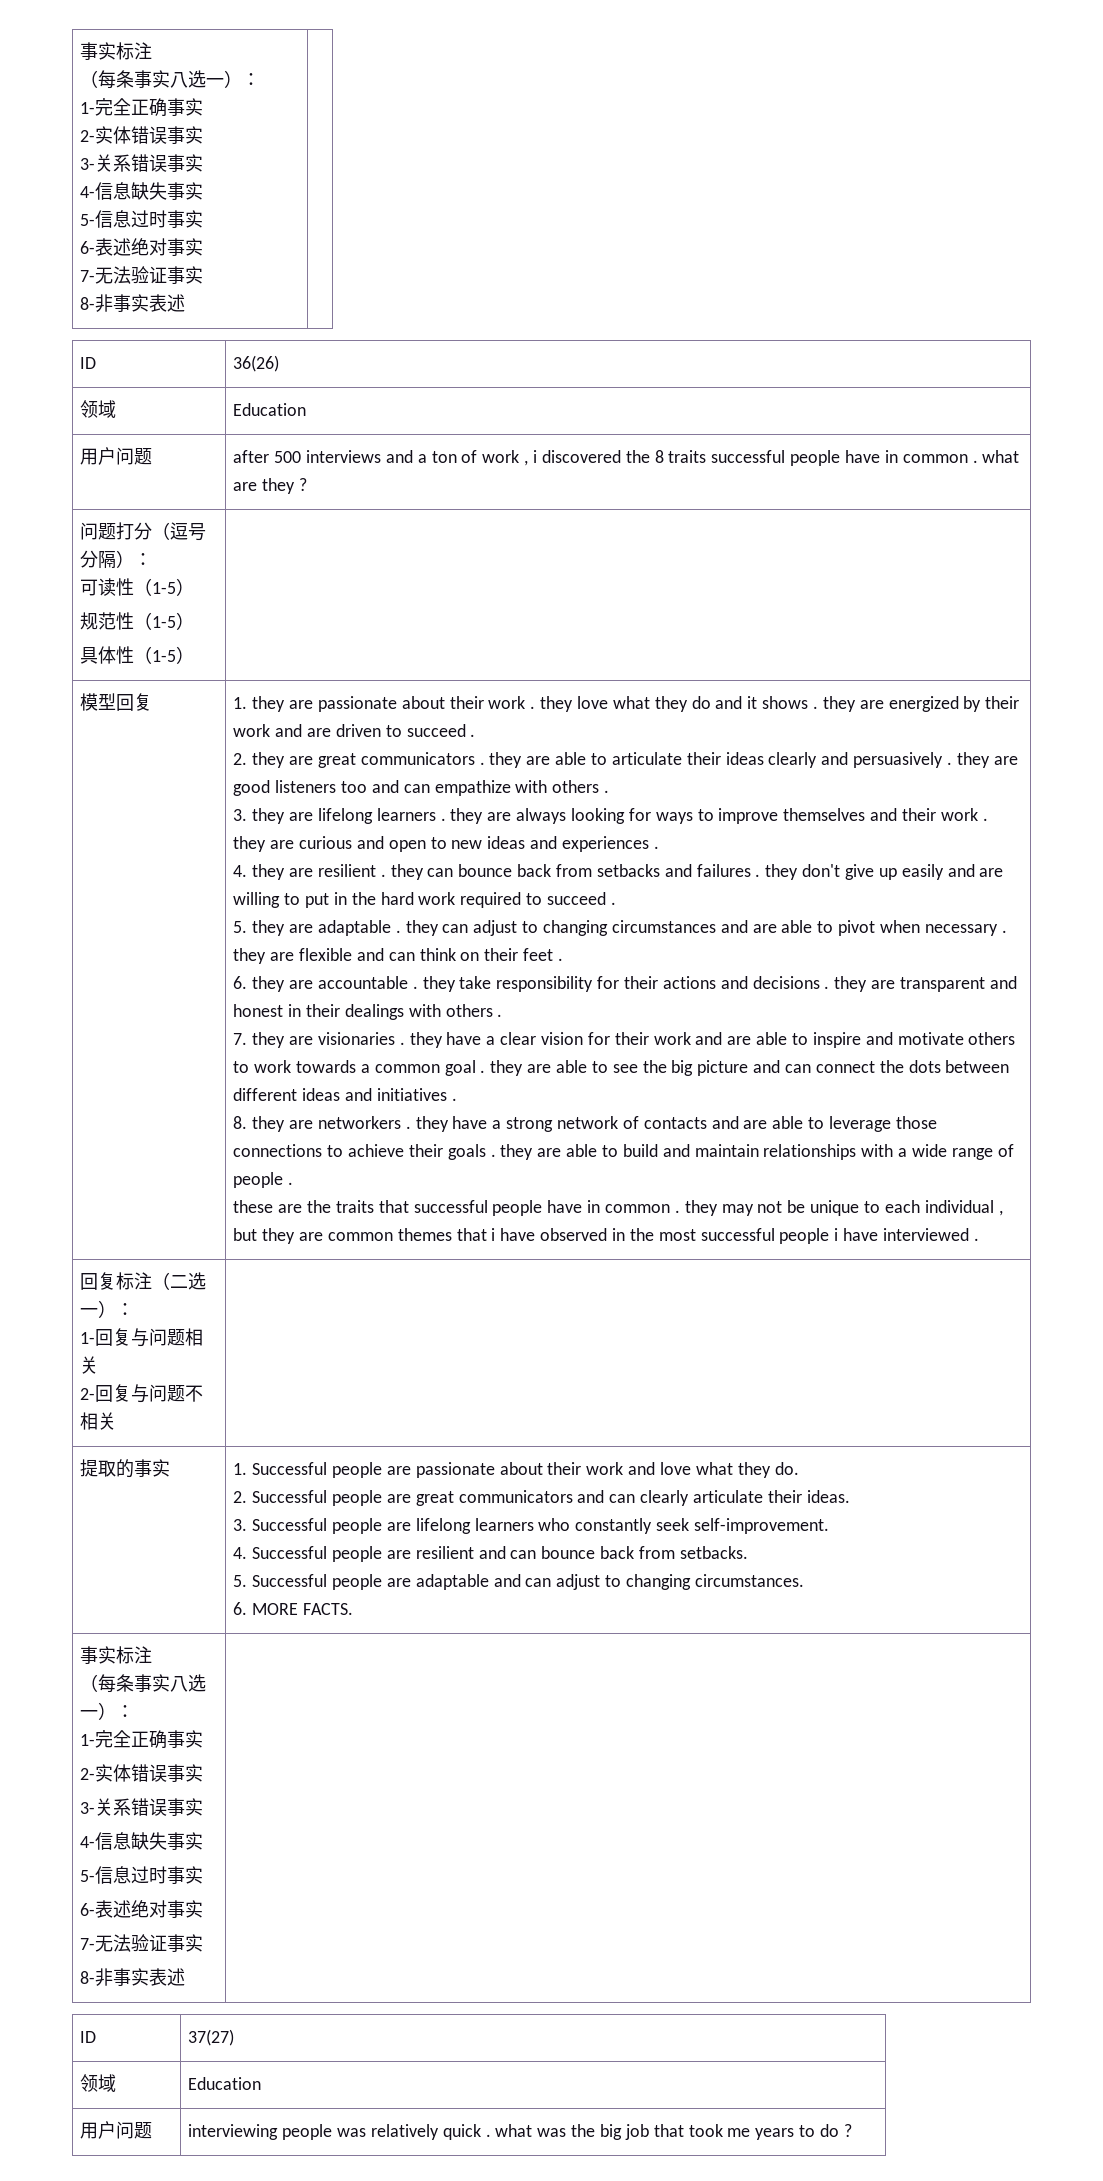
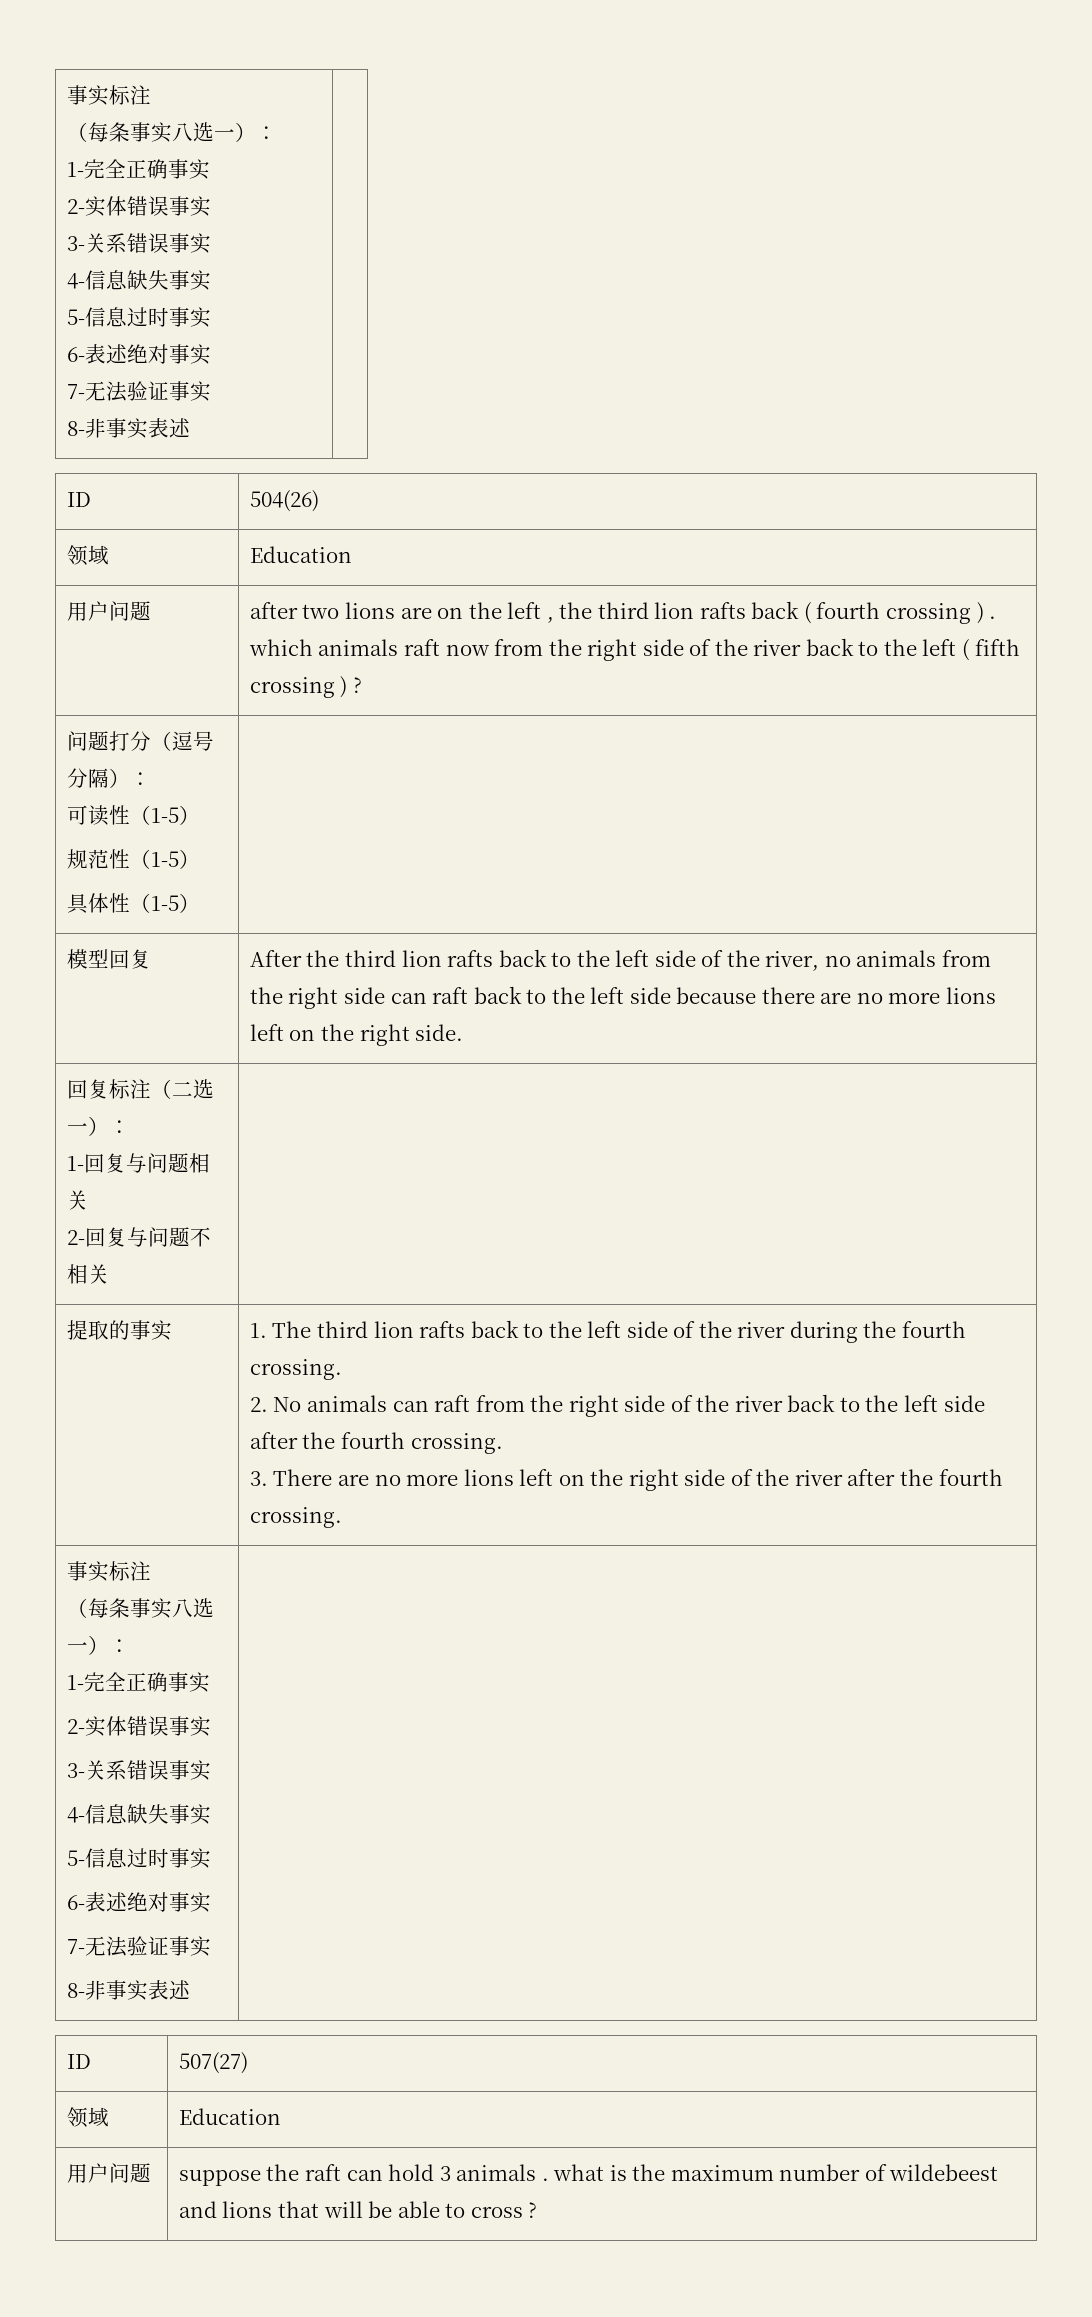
- ID | 36(26)
+ ID | 504(26)
- 用户问题 | after 500 interviews and a ton of work , i discovered the 8 traits successful people have in common . what are they ?
+ 用户问题 | after two lions are on the left , the third lion rafts back ( fourth crossing ) . which animals raft now from the right side of the river back to the left ( fifth crossing ) ?
- 1. they are passionate about their work . they love what they do and it shows . they are energized by their work and are driven to succeed .
- 2. they are great communicators . they are able to articulate their ideas clearly and persuasively . they are good listeners too and can empathize with others .
- 3. they are lifelong learners . they are always looking for ways to improve themselves and their work . they are curious and open to new ideas and experiences .
- 4. they are resilient . they can bounce back from setbacks and failures . they don't give up easily and are willing to put in the hard work required to succeed .
- 5. they are adaptable . they can adjust to changing circumstances and are able to pivot when necessary . they are flexible and can think on their feet .
- 6. they are accountable . they take responsibility for their actions and decisions . they are transparent and honest in their dealings with others .
- 7. they are visionaries . they have a clear vision for their work and are able to inspire and motivate others to work towards a common goal . they are able to see the big picture and can connect the dots between different ideas and initiatives .
- 8. they are networkers . they have a strong network of contacts and are able to leverage those connections to achieve their goals . they are able to build and maintain relationships with a wide range of people .
- these are the traits that successful people have in common . they may not be unique to each individual , but they are common themes that i have observed in the most successful people i have interviewed .
+ After the third lion rafts back to the left side of the river, no animals from the right side can raft back to the left side because there are no more lions left on the right side.
- 1. Successful people are passionate about their work and love what they do.
- 2. Successful people are great communicators and can clearly articulate their ideas.
- 3. Successful people are lifelong learners who constantly seek self-improvement.
- 4. Successful people are resilient and can bounce back from setbacks.
- 5. Successful people are adaptable and can adjust to changing circumstances.
- 6. MORE FACTS.
+ 1. The third lion rafts back to the left side of the river during the fourth crossing.
+ 2. No animals can raft from the right side of the river back to the left side after the fourth crossing.
+ 3. There are no more lions left on the right side of the river after the fourth crossing.
- ID | 37(27)
+ ID | 507(27)
  领域 | Education
- 用户问题 | interviewing people was relatively quick . what was the big job that took me years to do ?
+ 用户问题 | suppose the raft can hold 3 animals . what is the maximum number of wildebeest and lions that will be able to cross ?

